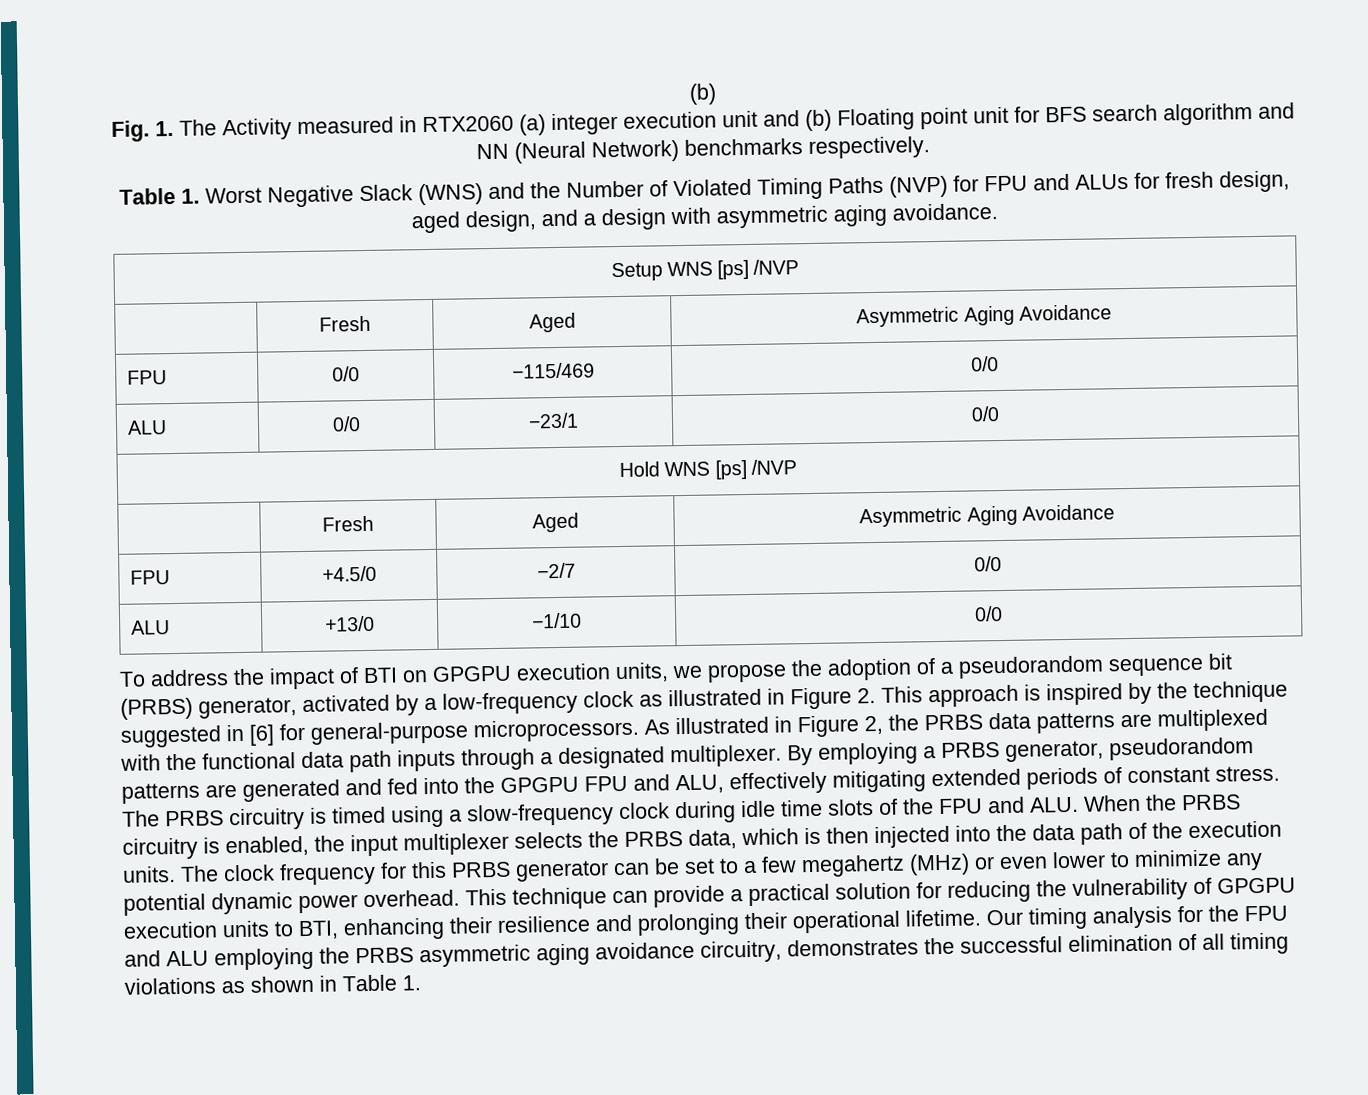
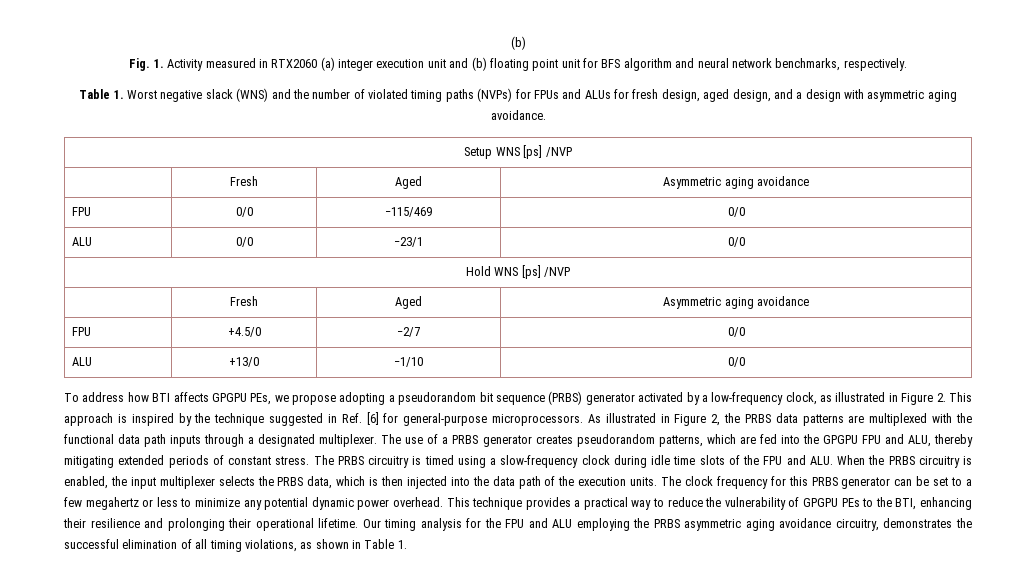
- Fig. 1. The Activity measured in RTX2060 (a) integer execution unit and (b) Floating point unit for BFS search algorithm and NN (Neural Network) benchmarks respectively.
+ Fig. 1. Activity measured in RTX2060 (a) integer execution unit and (b) floating point unit for BFS algorithm and neural network benchmarks, respectively.
- Table 1. Worst Negative Slack (WNS) and the Number of Violated Timing Paths (NVP) for FPU and ALUs for fresh design, aged design, and a design with asymmetric aging avoidance.
+ Table 1. Worst negative slack (WNS) and the number of violated timing paths (NVPs) for FPUs and ALUs for fresh design, aged design, and a design with asymmetric aging avoidance.
  Setup WNS [ps] /NVP
- | Fresh | Aged | Asymmetric Aging Avoidance
+ | Fresh | Aged | Asymmetric aging avoidance
  Hold WNS [ps] /NVP
- | Fresh | Aged | Asymmetric Aging Avoidance
+ | Fresh | Aged | Asymmetric aging avoidance
- To address the impact of BTI on GPGPU execution units, we propose the adoption of a pseudorandom sequence bit (PRBS) generator, activated by a low-frequency clock as illustrated in Figure 2. This approach is inspired by the technique suggested in [6] for general-purpose microprocessors.
+ To address how BTI affects GPGPU PEs, we propose adopting a pseudorandom bit sequence (PRBS) generator activated by a low-frequency clock, as illustrated in Figure 2. This approach is inspired by the technique suggested in Ref. [6] for general-purpose microprocessors.
- By employing a PRBS generator, pseudorandom patterns are generated and fed into the GPGPU FPU and ALU, effectively mitigating extended periods of constant stress.
+ The use of a PRBS generator creates pseudorandom patterns, which are fed into the GPGPU FPU and ALU, thereby mitigating extended periods of constant stress.
- The clock frequency for this PRBS generator can be set to a few megahertz (MHz) or even lower to minimize any potential dynamic power overhead.
+ The clock frequency for this PRBS generator can be set to a few megahertz or less to minimize any potential dynamic power overhead.
- This technique can provide a practical solution for reducing the vulnerability of GPGPU execution units to BTI, enhancing their resilience and prolonging their operational lifetime.
+ This technique provides a practical way to reduce the vulnerability of GPGPU PEs to the BTI, enhancing their resilience and prolonging their operational lifetime.
- Our timing analysis for the FPU and ALU employing the PRBS asymmetric aging avoidance circuitry, demonstrates the successful elimination of all timing violations as shown in Table 1.
+ Our timing analysis for the FPU and ALU employing the PRBS asymmetric aging avoidance circuitry, demonstrates the successful elimination of all timing violations, as shown in Table 1.

